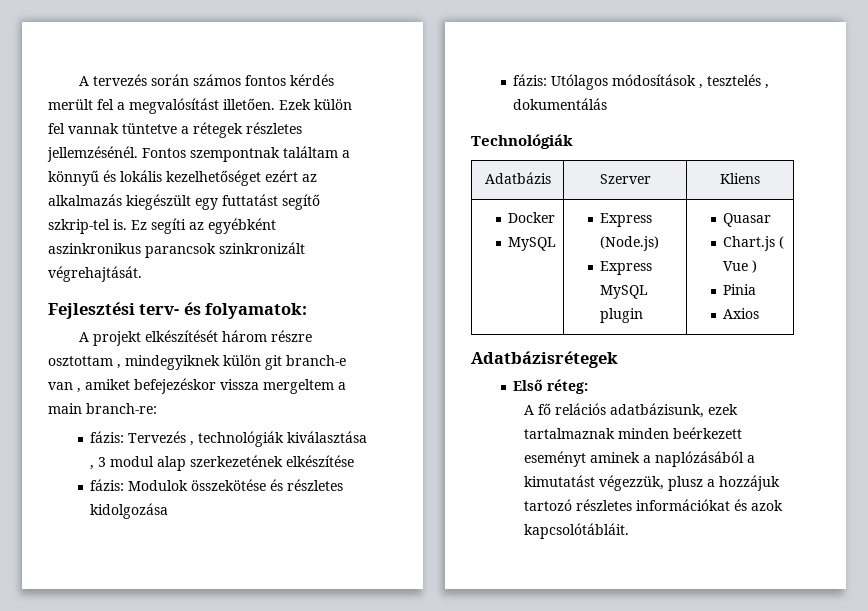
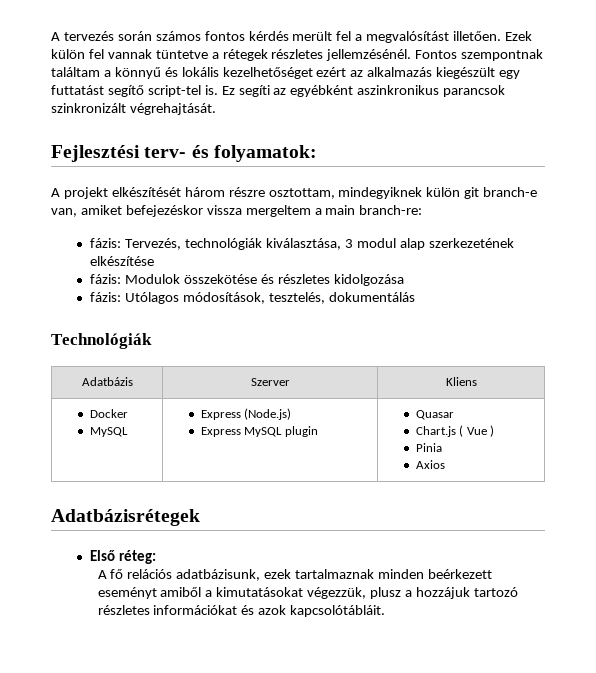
- Fontos szempontnak találtam a könnyű és lokális kezelhetőséget ezért az alkalmazás kiegészült egy futtatást segítő szkrip-tel is.
+ Fontos szempontnak találtam a könnyű és lokális kezelhetőséget ezért az alkalmazás kiegészült egy futtatást segítő script-tel is.
- A projekt elkészítését három részre osztottam , mindegyiknek külön git branch-e van , amiket befejezéskor vissza mergeltem a main branch-re:
+ A projekt elkészítését három részre osztottam, mindegyiknek külön git branch-e van, amiket befejezéskor vissza mergeltem a main branch-re:
- fázis: Tervezés , technológiák kiválasztása , 3 modul alap szerkezetének elkészítése
+ fázis: Tervezés, technológiák kiválasztása, 3 modul alap szerkezetének elkészítése
- fázis: Utólagos módosítások , tesztelés , dokumentálás
+ fázis: Utólagos módosítások, tesztelés, dokumentálás
- A fő relációs adatbázisunk, ezek tartalmaznak minden beérkezett eseményt aminek a naplózásából a kimutatást végezzük, plusz a hozzájuk tartozó részletes információkat és azok kapcsolótábláit.
+ A fő relációs adatbázisunk, ezek tartalmaznak minden beérkezett eseményt amiből a kimutatásokat végezzük, plusz a hozzájuk tartozó részletes információkat és azok kapcsolótábláit.

